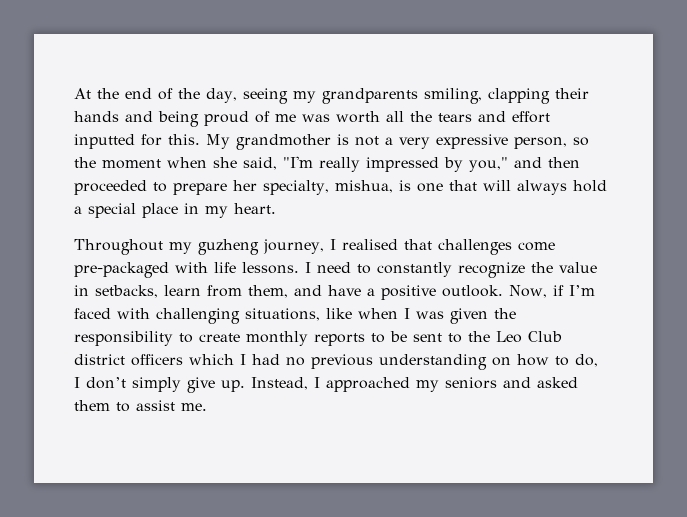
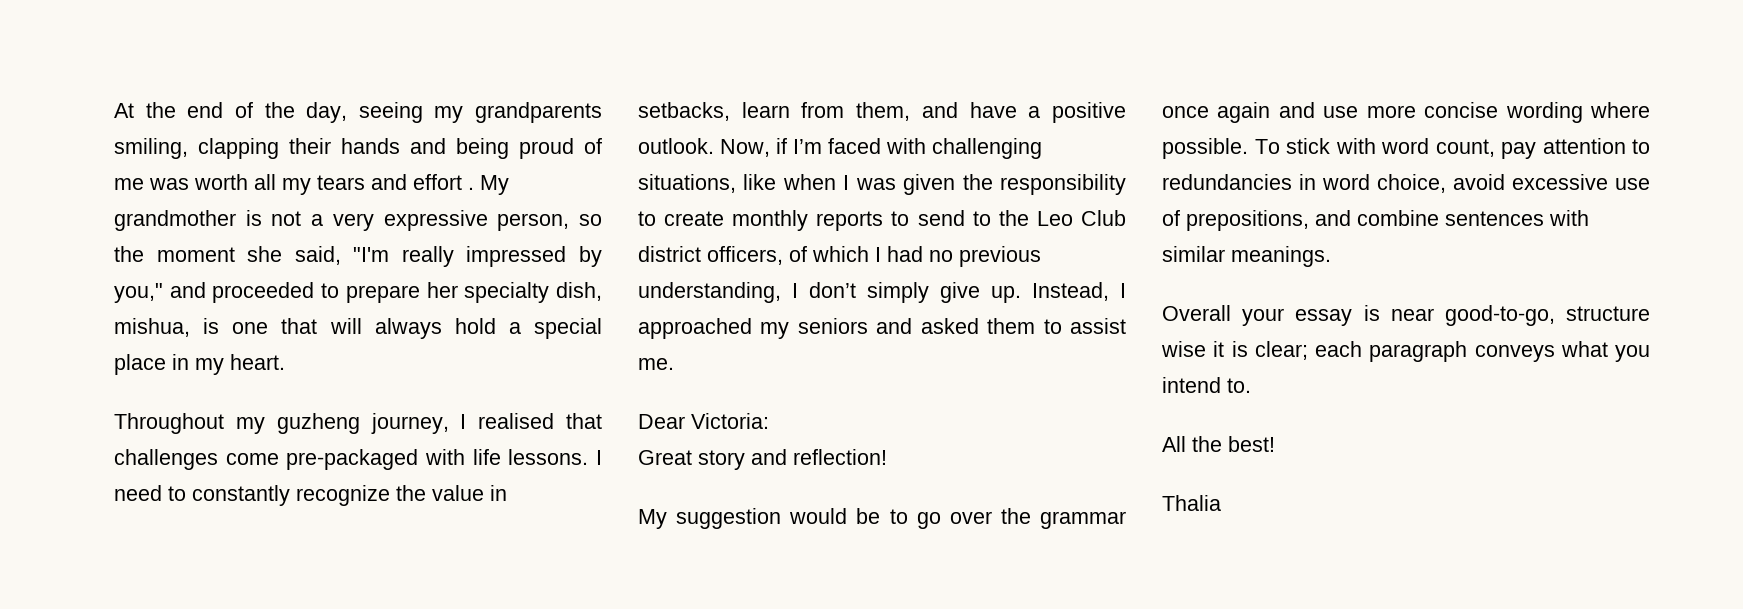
- At the end of the day, seeing my grandparents smiling, clapping their hands and being proud of me was worth all the tears and effort inputted for this.
+ At the end of the day, seeing my grandparents smiling, clapping their hands and being proud of me was worth all my tears and effort .
- My grandmother is not a very expressive person, so the moment when she said, "I'm really impressed by you," and then proceeded to prepare her specialty, mishua, is one that will always hold a special place in my heart.
+ My grandmother is not a very expressive person, so the moment she said, "I'm really impressed by you," and proceeded to prepare her specialty dish, mishua, is one that will always hold a special place in my heart.
- Now, if I’m faced with challenging situations, like when I was given the responsibility to create monthly reports to be sent to the Leo Club district officers which I had no previous understanding on how to do, I don’t simply give up.
+ Now, if I’m faced with challenging situations, like when I was given the responsibility to create monthly reports to send to the Leo Club district officers, of which I had no previous understanding, I don’t simply give up.
+ Dear Victoria:
+ Great story and reflection!
+ My suggestion would be to go over the grammar once again and use more concise wording where possible. To stick with word count, pay attention to redundancies in word choice, avoid excessive use of prepositions, and combine sentences with similar meanings.
+ Overall your essay is near good-to-go, structure wise it is clear; each paragraph conveys what you intend to.
+ All the best!
+ Thalia

